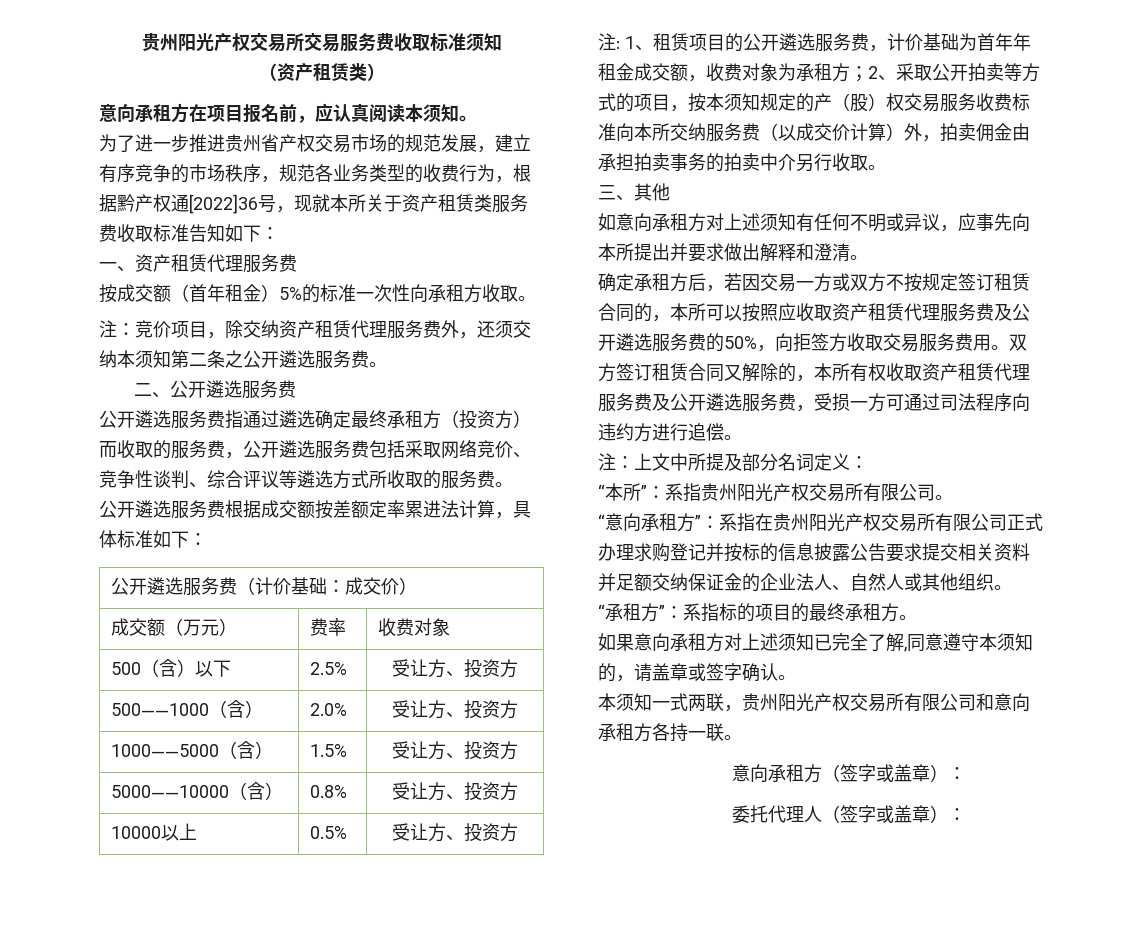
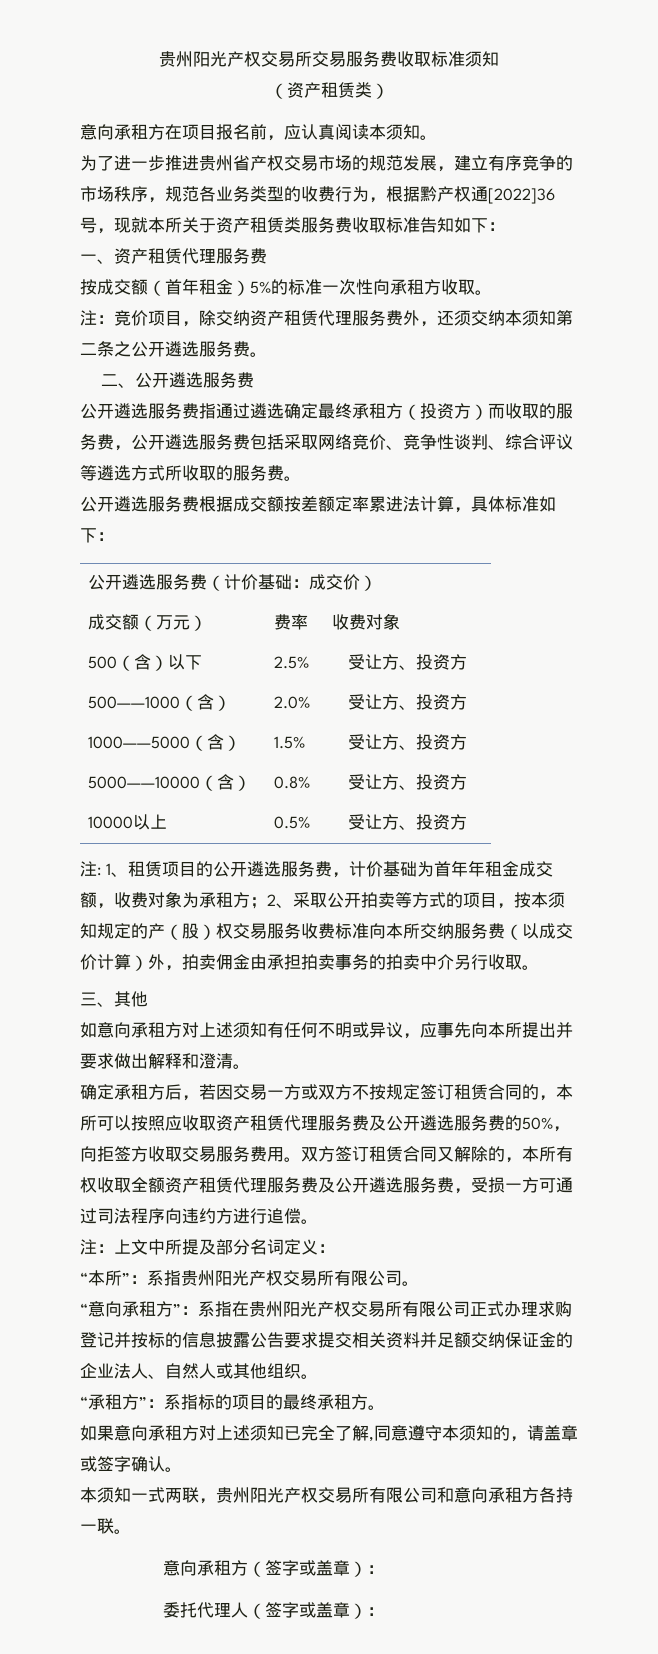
- 双方签订租赁合同又解除的，本所有权收取资产租赁代理服务费及公开遴选服务费，受损一方可通过司法程序向违约方进行追偿。
+ 双方签订租赁合同又解除的，本所有权收取全额资产租赁代理服务费及公开遴选服务费，受损一方可通过司法程序向违约方进行追偿。

